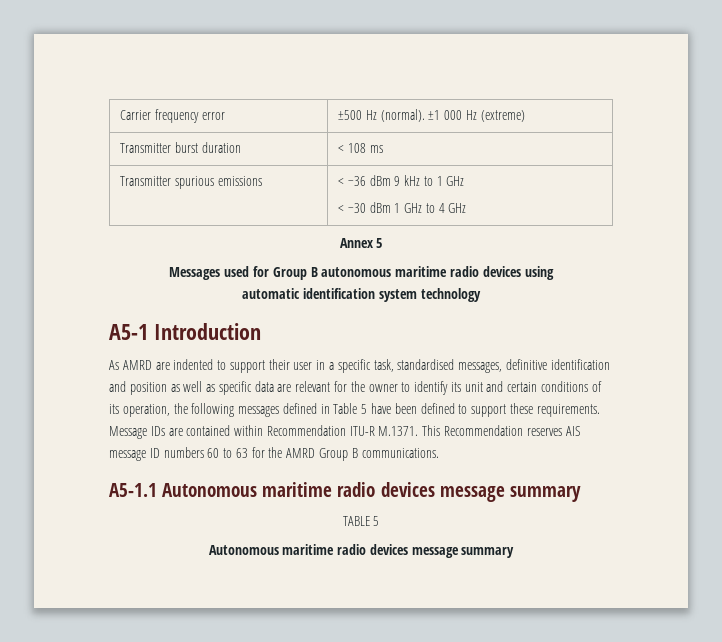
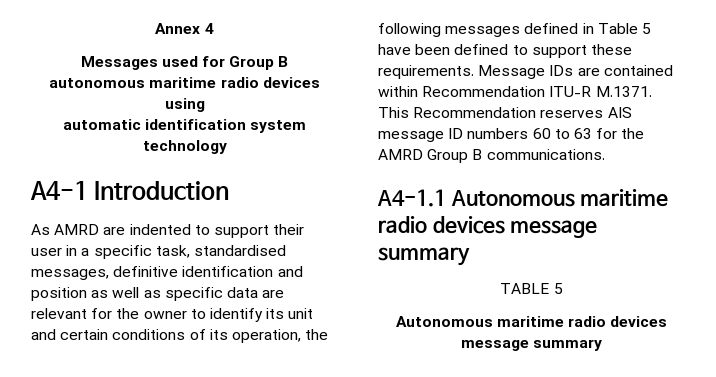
- Carrier frequency error | ±500 Hz (normal). ±1 000 Hz (extreme)
- Transmitter burst duration | < 108 ms
- Transmitter spurious emissions | < −36 dBm 9 kHz to 1 GHz
- < −30 dBm 1 GHz to 4 GHz
- Annex 5
+ Annex 4
- A5-1 Introduction
+ A4-1 Introduction
- A5-1.1 Autonomous maritime radio devices message summary
+ A4-1.1 Autonomous maritime radio devices message summary

